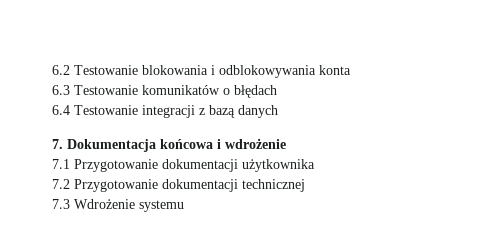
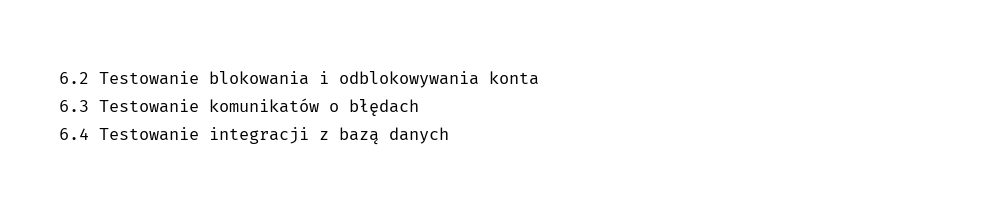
- 7. Dokumentacja końcowa i wdrożenie
- 7.1 Przygotowanie dokumentacji użytkownika
- 7.2 Przygotowanie dokumentacji technicznej
- 7.3 Wdrożenie systemu

